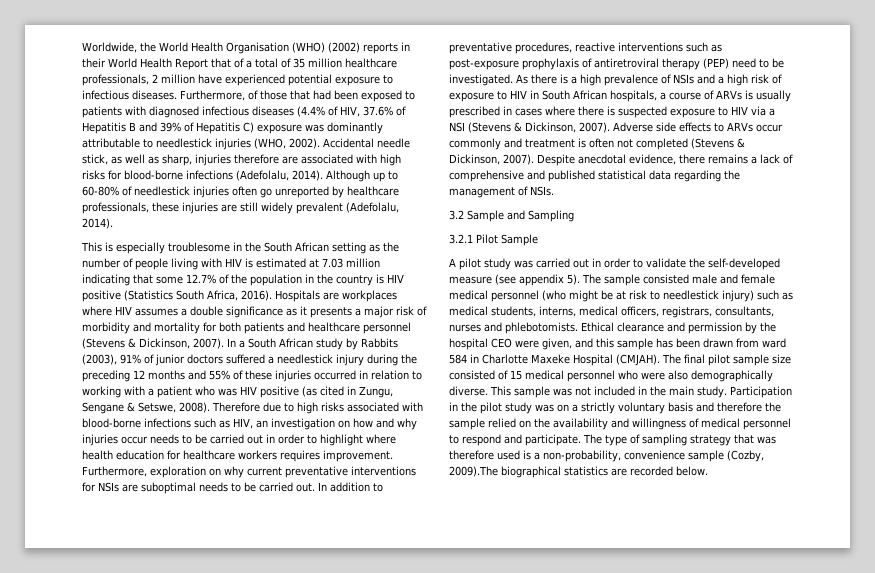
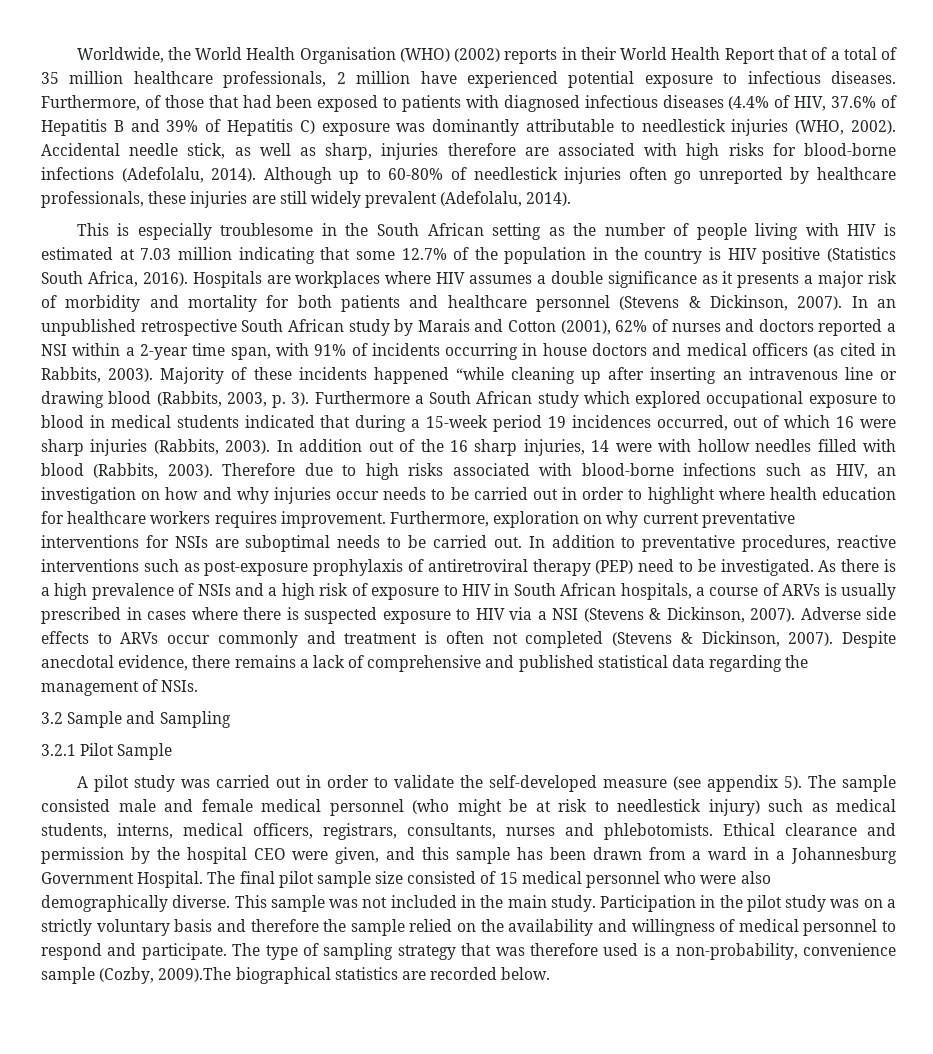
- In a South African study by Rabbits (2003), 91% of junior doctors suffered a needlestick injury during the preceding 12 months and 55% of these injuries occurred in relation to working with a patient who was HIV positive (as cited in Zungu, Sengane & Setswe, 2008).
+ In an unpublished retrospective South African study by Marais and Cotton (2001), 62% of nurses and doctors reported a NSI within a 2-year time span, with 91% of incidents occurring in house doctors and medical officers (as cited in Rabbits, 2003). Majority of these incidents happened “while cleaning up after inserting an intravenous line or drawing blood (Rabbits, 2003, p. 3). Furthermore a South African study which explored occupational exposure to blood in medical students indicated that during a 15-week period 19 incidences occurred, out of which 16 were sharp injuries (Rabbits, 2003). In addition out of the 16 sharp injuries, 14 were with hollow needles filled with blood (Rabbits, 2003).
- Ethical clearance and permission by the hospital CEO were given, and this sample has been drawn from ward 584 in Charlotte Maxeke Hospital (CMJAH).
+ Ethical clearance and permission by the hospital CEO were given, and this sample has been drawn from a ward in a Johannesburg Government Hospital.

